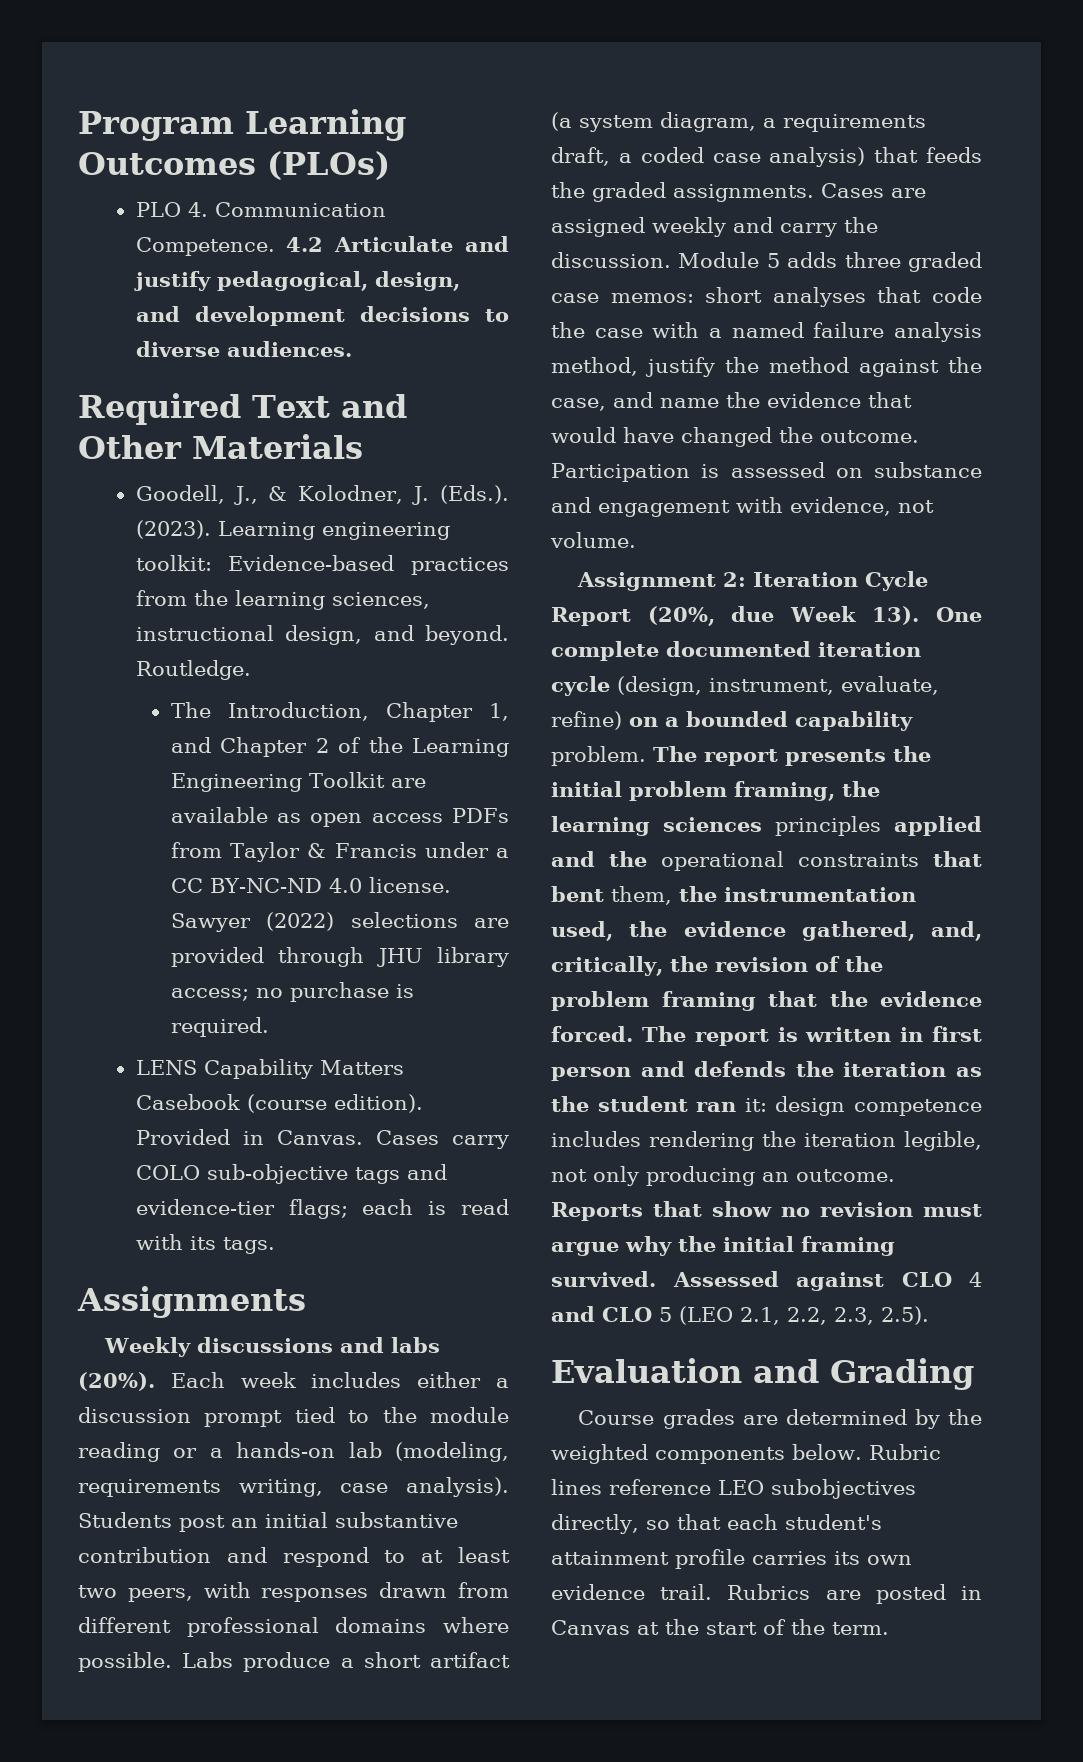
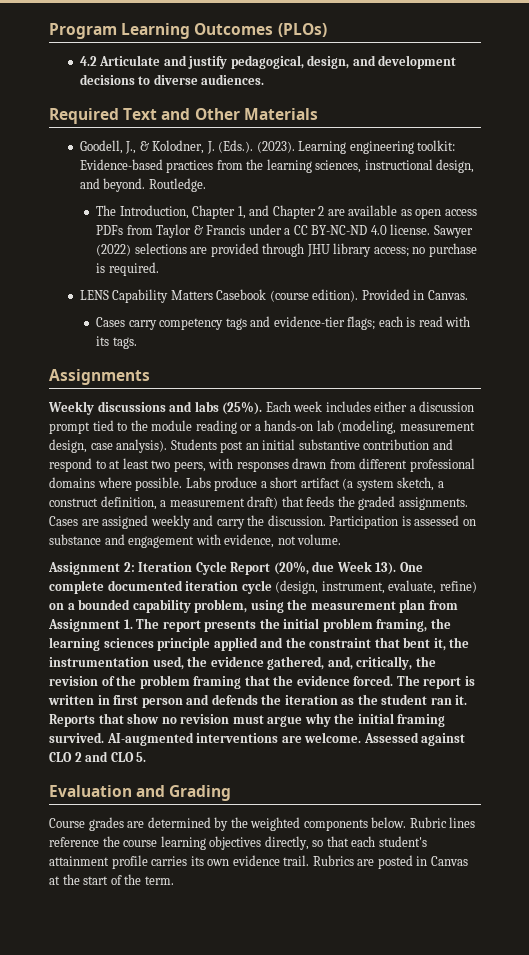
- PLO 4. Communication Competence.
- The Introduction, Chapter 1, and Chapter 2 of the Learning Engineering Toolkit are available as open access PDFs from Taylor & Francis under a CC BY-NC-ND 4.0 license.
+ The Introduction, Chapter 1, and Chapter 2 are available as open access PDFs from Taylor & Francis under a CC BY-NC-ND 4.0 license.
- Provided in Canvas. Cases carry COLO sub-objective tags and evidence-tier flags; each is read with its tags.
+ Provided in Canvas.
+ Cases carry competency tags and evidence-tier flags; each is read with its tags.
- Weekly discussions and labs (20%).
+ Weekly discussions and labs (25%).
- Each week includes either a discussion prompt tied to the module reading or a hands-on lab (modeling, requirements writing, case analysis).
+ Each week includes either a discussion prompt tied to the module reading or a hands-on lab (modeling, measurement design, case analysis).
- Labs produce a short artifact (a system diagram, a requirements draft, a coded case analysis) that feeds the graded assignments.
+ Labs produce a short artifact (a system sketch, a construct definition, a measurement draft) that feeds the graded assignments.
- Module 5 adds three graded case memos: short analyses that code the case with a named failure analysis method, justify the method against the case, and name the evidence that would have changed the outcome.
- One complete documented iteration cycle (design, instrument, evaluate, refine) on a bounded capability problem. The report presents the initial problem framing, the learning sciences principles applied and the operational constraints that bent them, the instrumentation used, the evidence gathered, and, critically, the revision of the problem framing that the evidence forced.
+ One complete documented iteration cycle (design, instrument, evaluate, refine) on a bounded capability problem, using the measurement plan from Assignment 1. The report presents the initial problem framing, the learning sciences principle applied and the constraint that bent it, the instrumentation used, the evidence gathered, and, critically, the revision of the problem framing that the evidence forced.
- The report is written in first person and defends the iteration as the student ran it: design competence includes rendering the iteration legible, not only producing an outcome.
+ The report is written in first person and defends the iteration as the student ran it.
+ AI-augmented interventions are welcome.
- Assessed against CLO 4 and CLO 5 (LEO 2.1, 2.2, 2.3, 2.5).
+ Assessed against CLO 2 and CLO 5.
- Rubric lines reference LEO subobjectives directly, so that each student's attainment profile carries its own evidence trail.
+ Rubric lines reference the course learning objectives directly, so that each student's attainment profile carries its own evidence trail.

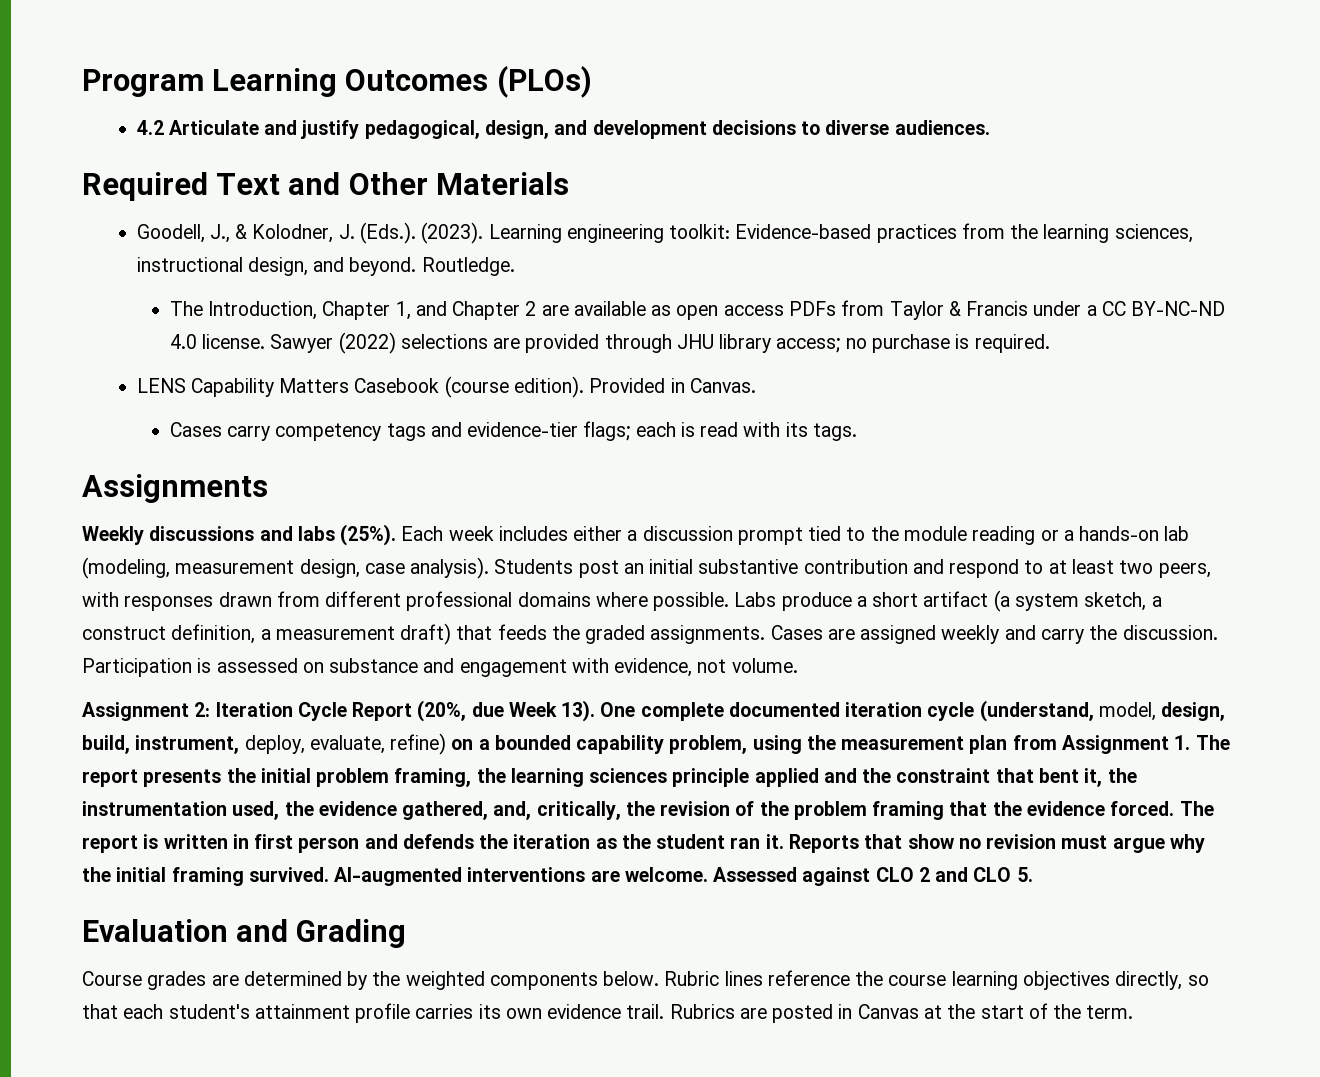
- One complete documented iteration cycle (design, instrument, evaluate, refine) on a bounded capability problem, using the measurement plan from Assignment 1. The report presents the initial problem framing, the learning sciences principle applied and the constraint that bent it, the instrumentation used, the evidence gathered, and, critically, the revision of the problem framing that the evidence forced.
+ One complete documented iteration cycle (understand, model, design, build, instrument, deploy, evaluate, refine) on a bounded capability problem, using the measurement plan from Assignment 1. The report presents the initial problem framing, the learning sciences principle applied and the constraint that bent it, the instrumentation used, the evidence gathered, and, critically, the revision of the problem framing that the evidence forced.

